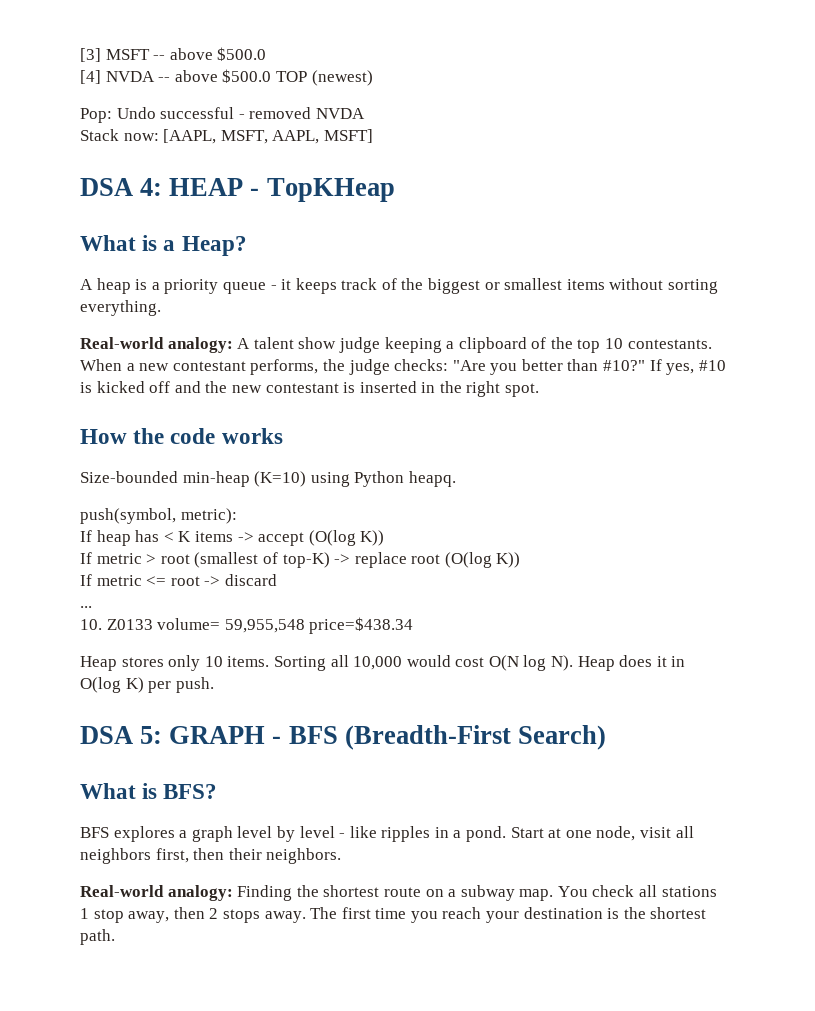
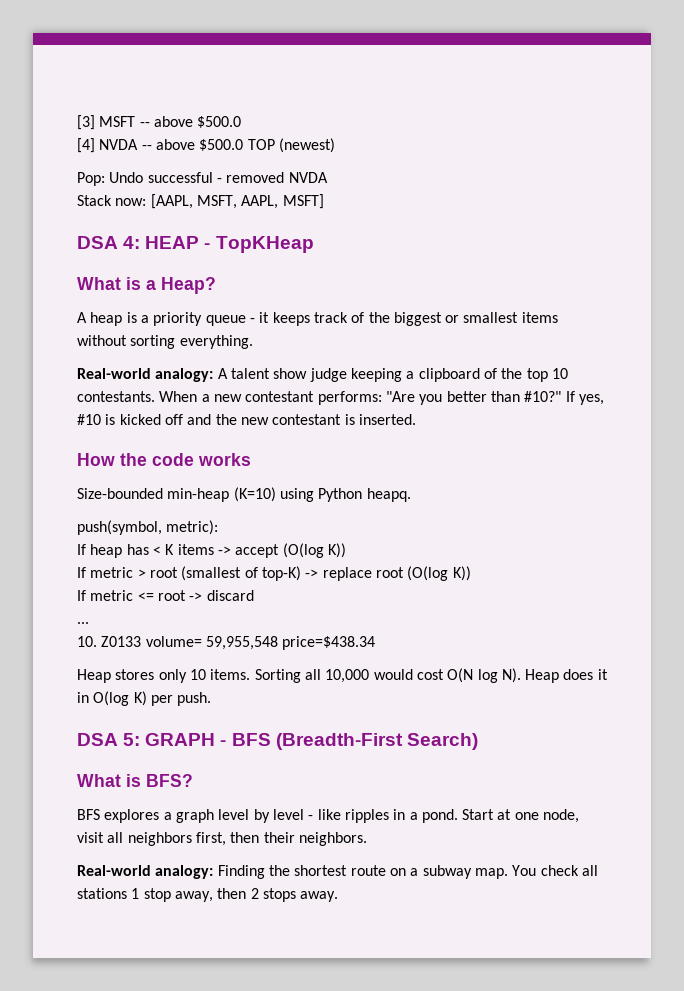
- When a new contestant performs, the judge checks: "Are you better than #10?"
+ When a new contestant performs: "Are you better than #10?"
- If yes, #10 is kicked off and the new contestant is inserted in the right spot.
+ If yes, #10 is kicked off and the new contestant is inserted.
- The first time you reach your destination is the shortest path.

